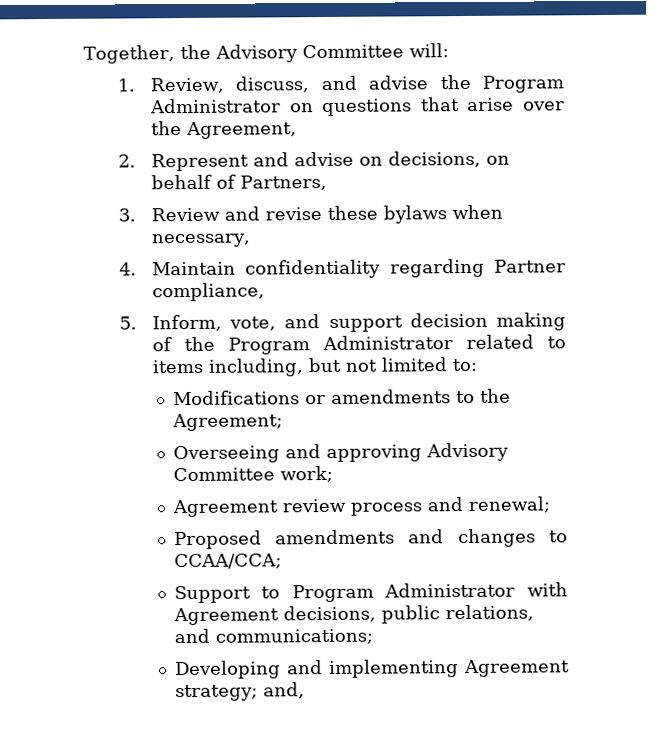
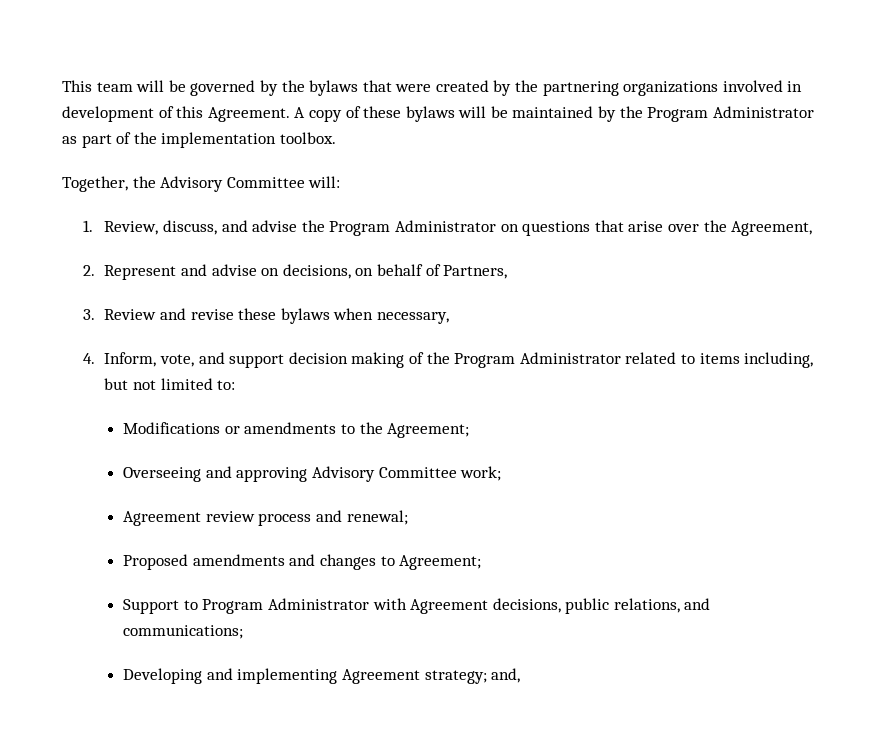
+ This team will be governed by the bylaws that were created by the partnering organizations involved in development of this Agreement. A copy of these bylaws will be maintained by the Program Administrator as part of the implementation toolbox.
- 4. Maintain confidentiality regarding Partner compliance,
- 5. Inform, vote, and support decision making of the Program Administrator related to items including, but not limited to:
+ 4. Inform, vote, and support decision making of the Program Administrator related to items including, but not limited to:
- Proposed amendments and changes to CCAA/CCA;
+ Proposed amendments and changes to Agreement;

